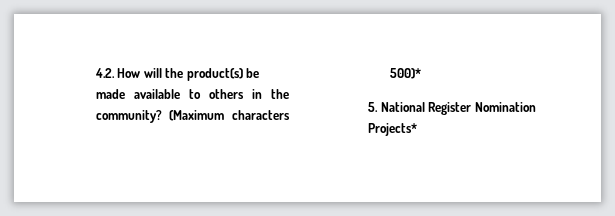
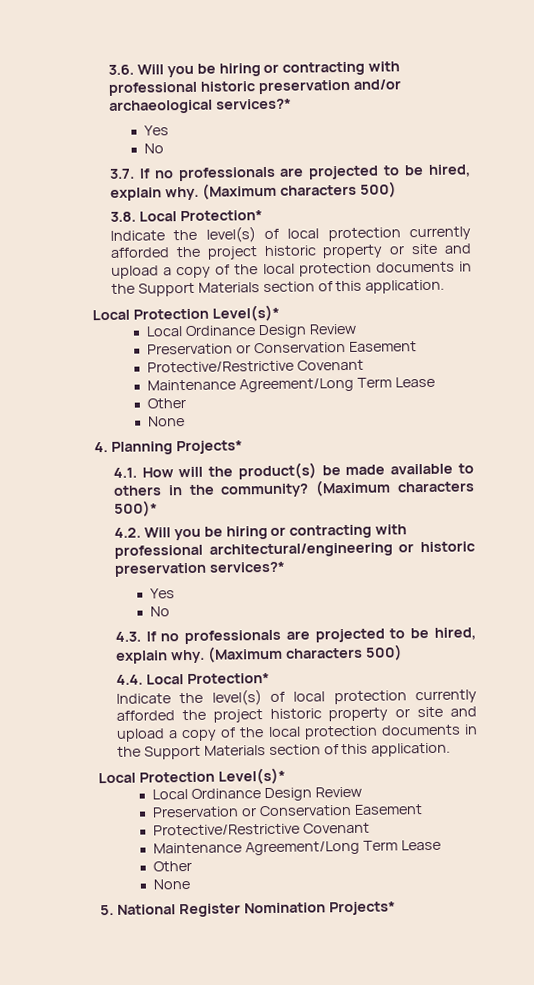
- 4.2. How will the product(s) be made available to others in the community?
+ 3.6. Will you be hiring or contracting with professional historic preservation and/or archaeological services?*
+ Yes
+ No
+ 3.7. If no professionals are projected to be hired, explain why. (Maximum characters 500)
+ 3.8. Local Protection*
+ Indicate the level(s) of local protection currently afforded the project historic property or site and upload a copy of the local protection documents in the Support Materials section of this application.
+ Local Protection Level(s)*
+ Local Ordinance Design Review
+ Preservation or Conservation Easement
+ Protective/Restrictive Covenant
+ Maintenance Agreement/Long Term Lease
+ Other
+ None
+ 4. Planning Projects*
+ 4.1. How will the product(s) be made available to others in the community?
+ 4.2. Will you be hiring or contracting with professional architectural/engineering or historic preservation services?*
+ Yes
+ No
+ 4.3. If no professionals are projected to be hired, explain why. (Maximum characters 500)
+ 4.4. Local Protection*
+ Indicate the level(s) of local protection currently afforded the project historic property or site and upload a copy of the local protection documents in the Support Materials section of this application.
+ Local Protection Level(s)*
+ Local Ordinance Design Review
+ Preservation or Conservation Easement
+ Protective/Restrictive Covenant
+ Maintenance Agreement/Long Term Lease
+ Other
+ None

